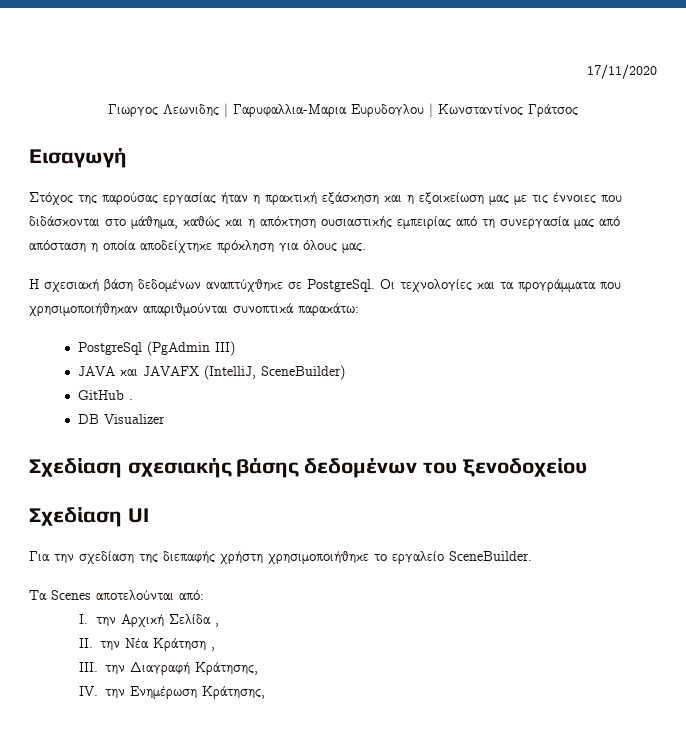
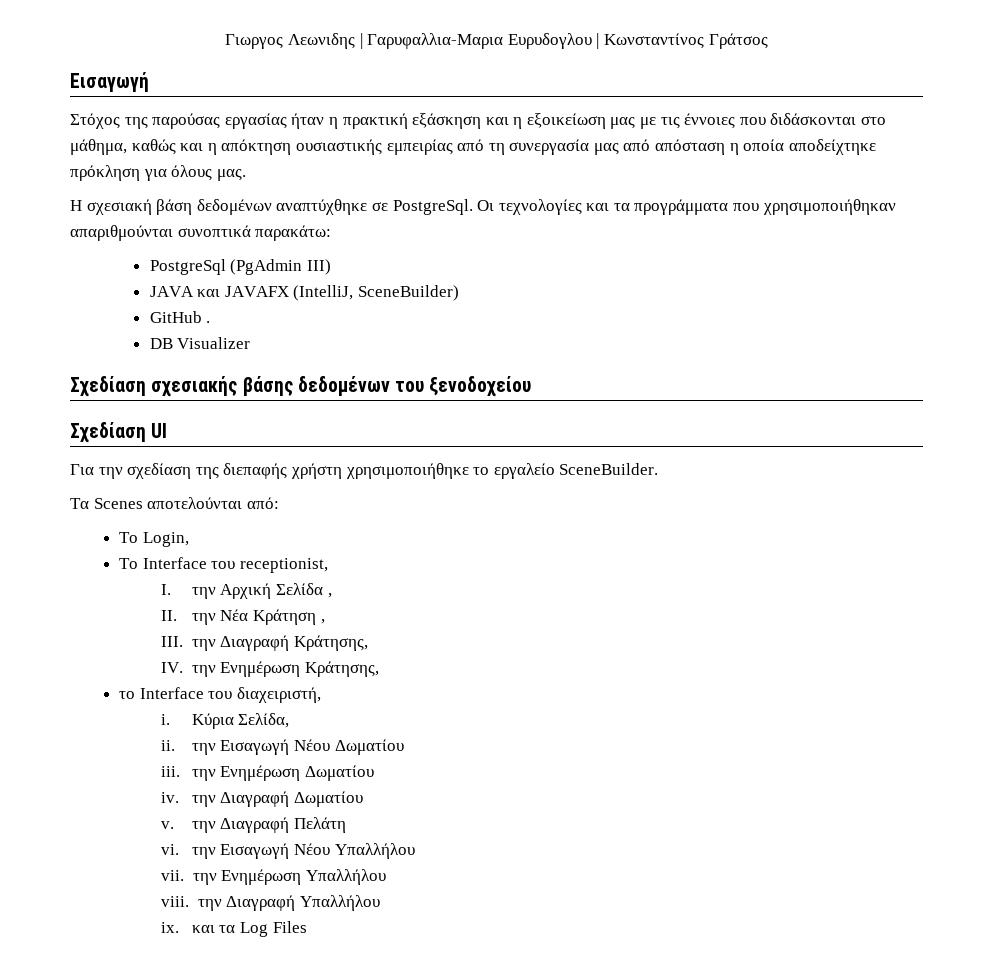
- 17/11/2020
+ To Login,
+ Το Interface του receptionist,
+ το Interface του διαχειριστή,
+ i. Κύρια Σελίδα,
+ ii. την Εισαγωγή Νέου Δωματίου
+ iii. την Ενημέρωση Δωματίου
+ iv. την Διαγραφή Δωματίου
+ v. την Διαγραφή Πελάτη
+ vi. την Εισαγωγή Νέου Υπαλλήλου
+ vii. την Ενημέρωση Υπαλλήλου
+ viii. την Διαγραφή Υπαλλήλου
+ ix. και τα Log Files

